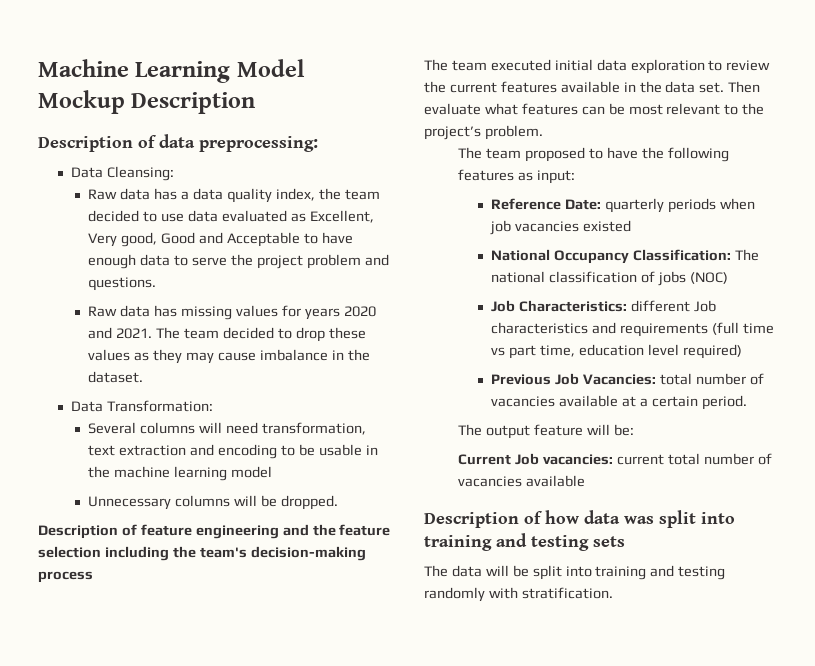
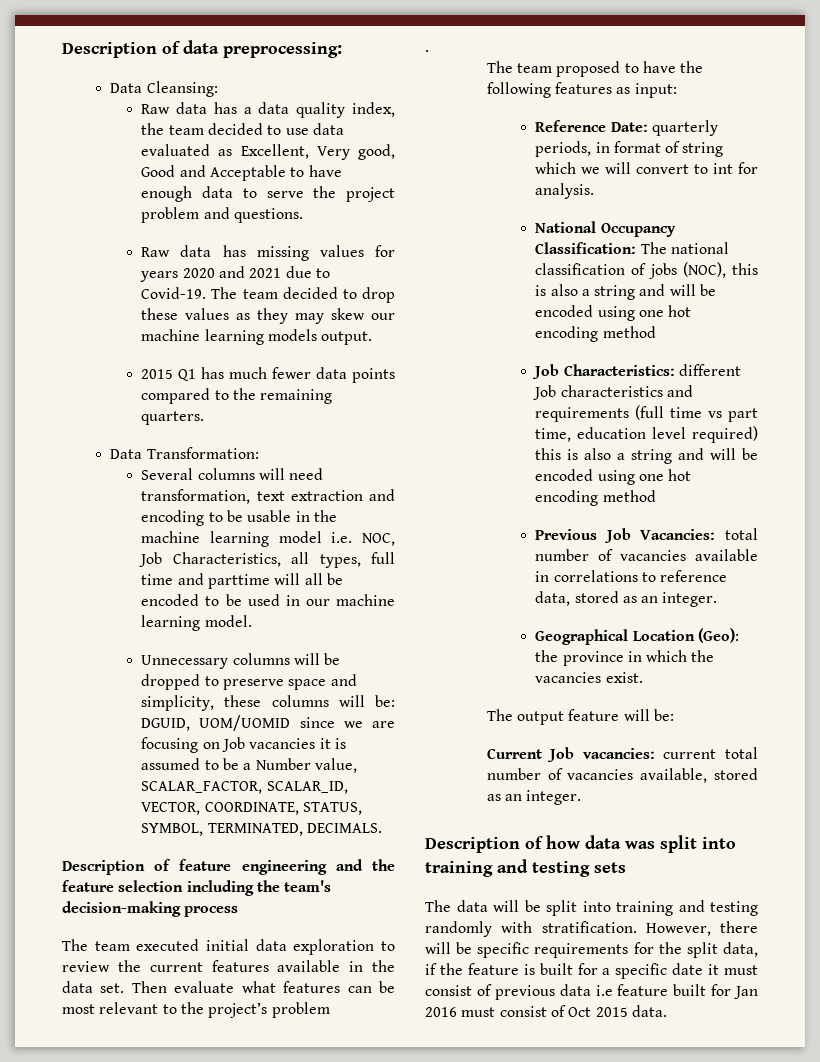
- Machine Learning Model Mockup Description
- Raw data has missing values for years 2020 and 2021.
+ Raw data has missing values for years 2020 and 2021 due to Covid-19.
- The team decided to drop these values as they may cause imbalance in the dataset.
+ The team decided to drop these values as they may skew our machine learning models output.
+ 2015 Q1 has much fewer data points compared to the remaining quarters.
- Several columns will need transformation, text extraction and encoding to be usable in the machine learning model
- Unnecessary columns will be dropped.
+ Several columns will need transformation, text extraction and encoding to be usable in the machine learning model i.e. NOC, Job Characteristics, all types, full time and parttime will all be encoded to be used in our machine learning model.
+ Unnecessary columns will be dropped to preserve space and simplicity, these columns will be: DGUID, UOM/UOMID since we are focusing on Job vacancies it is assumed to be a Number value, SCALAR_FACTOR, SCALAR_ID, VECTOR, COORDINATE, STATUS, SYMBOL, TERMINATED, DECIMALS.
- Then evaluate what features can be most relevant to the project’s problem.
+ Then evaluate what features can be most relevant to the project’s problem
+ .
- Reference Date: quarterly periods when job vacancies existed
+ Reference Date: quarterly periods, in format of string which we will convert to int for analysis.
- National Occupancy Classification: The national classification of jobs (NOC)
+ National Occupancy Classification: The national classification of jobs (NOC), this is also a string and will be encoded using one hot encoding method
- Job Characteristics: different Job characteristics and requirements (full time vs part time, education level required)
+ Job Characteristics: different Job characteristics and requirements (full time vs part time, education level required) this is also a string and will be encoded using one hot encoding method
- Previous Job Vacancies: total number of vacancies available at a certain period.
+ Previous Job Vacancies: total number of vacancies available in correlations to reference data, stored as an integer.
+ Geographical Location (Geo): the province in which the vacancies exist.
- Current Job vacancies: current total number of vacancies available
+ Current Job vacancies: current total number of vacancies available, stored as an integer.
+ However, there will be specific requirements for the split data, if the feature is built for a specific date it must consist of previous data i.e feature built for Jan 2016 must consist of Oct 2015 data.

